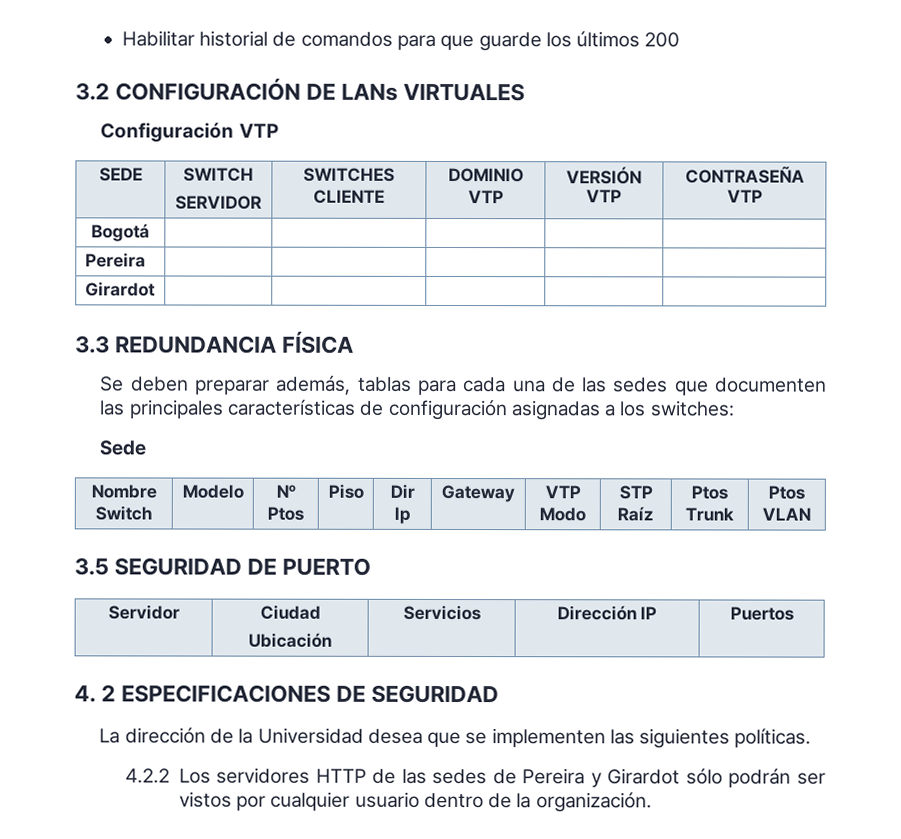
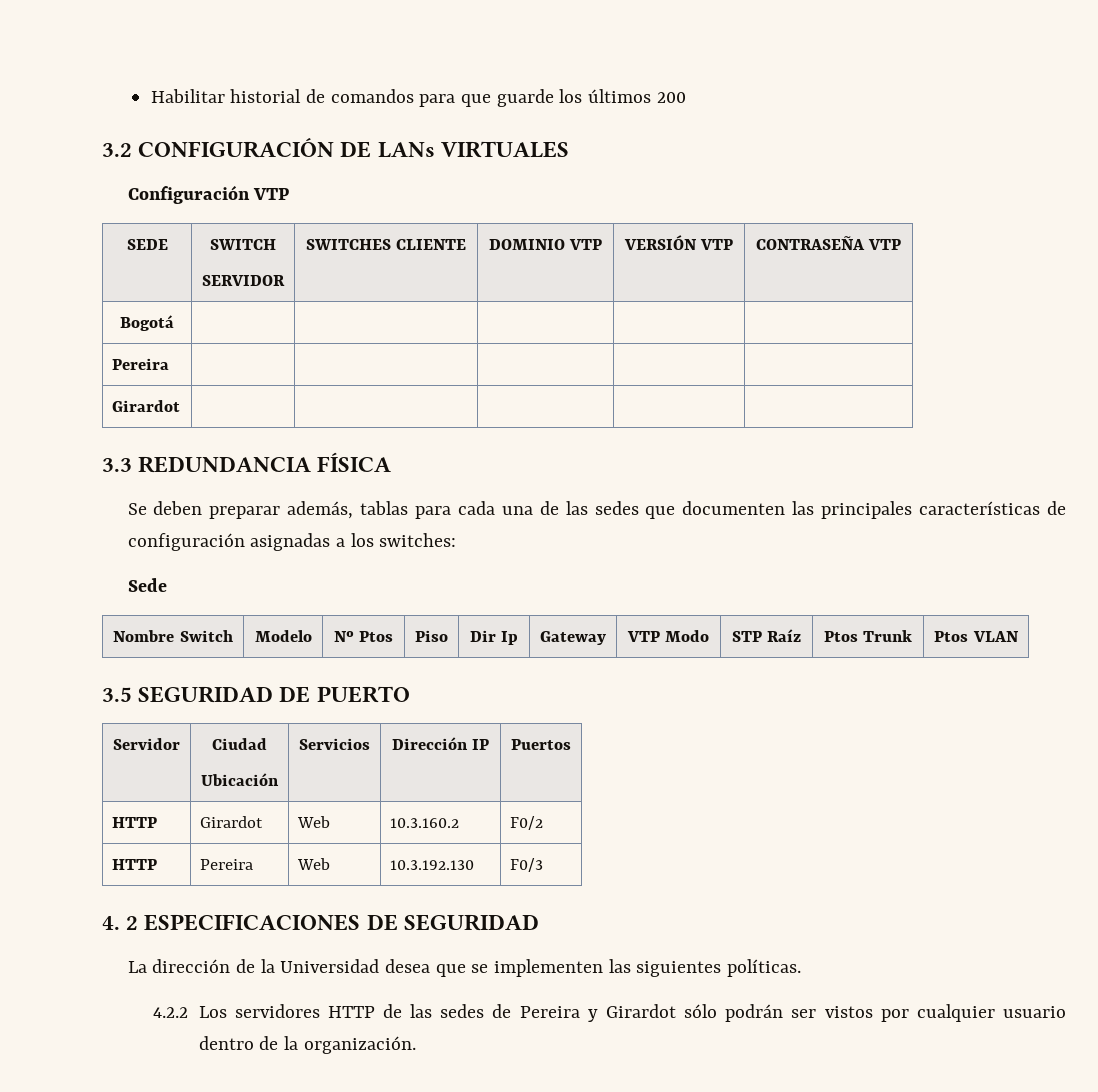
+ HTTP | Girardot | Web | 10.3.160.2 | F0/2
+ HTTP | Pereira | Web | 10.3.192.130 | F0/3

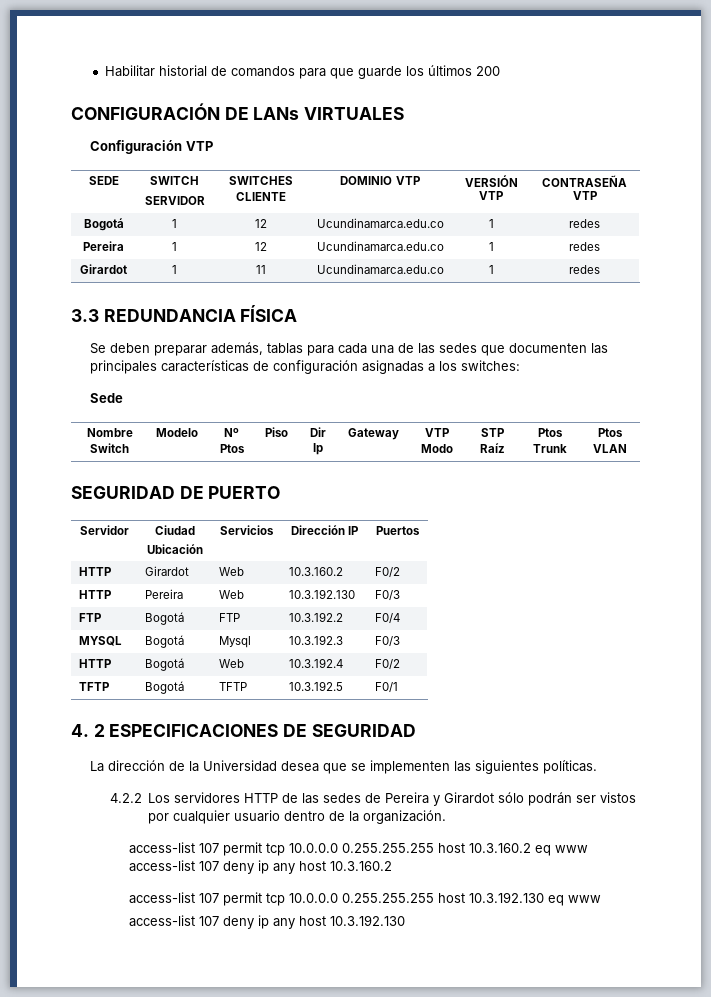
- 3.2 CONFIGURACIÓN DE LANs VIRTUALES
+ CONFIGURACIÓN DE LANs VIRTUALES
- Bogotá | | | | |
- Pereira | | | | |
- Girardot | | | | |
+ Bogotá | 1 | 12 | Ucundinamarca.edu.co | 1 | redes
+ Pereira | 1 | 12 | Ucundinamarca.edu.co | 1 | redes
+ Girardot | 1 | 11 | Ucundinamarca.edu.co | 1 | redes
- 3.5 SEGURIDAD DE PUERTO
+ SEGURIDAD DE PUERTO
+ FTP | Bogotá | FTP | 10.3.192.2 | F0/4
+ MYSQL | Bogotá | Mysql | 10.3.192.3 | F0/3
+ HTTP | Bogotá | Web | 10.3.192.4 | F0/2
+ TFTP | Bogotá | TFTP | 10.3.192.5 | F0/1
+ access-list 107 permit tcp 10.0.0.0 0.255.255.255 host 10.3.160.2 eq www access-list 107 deny ip any host 10.3.160.2
+ access-list 107 permit tcp 10.0.0.0 0.255.255.255 host 10.3.192.130 eq www
+ access-list 107 deny ip any host 10.3.192.130

